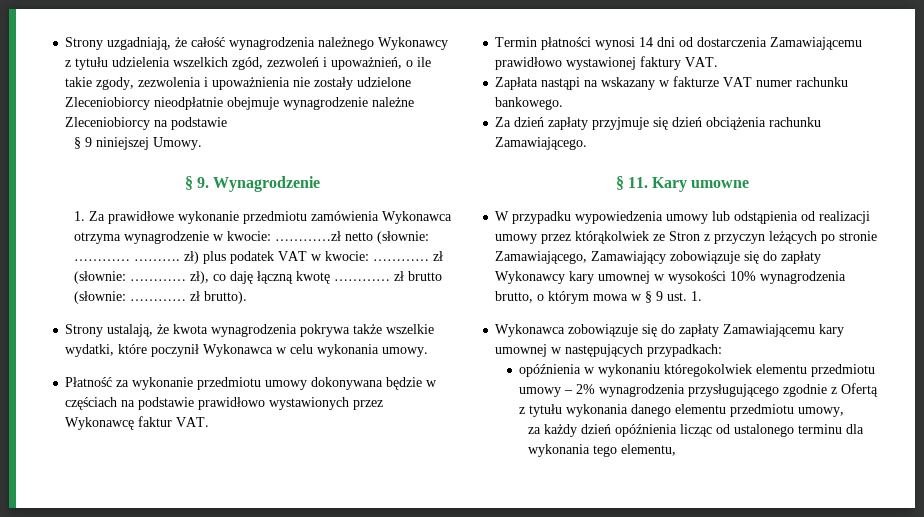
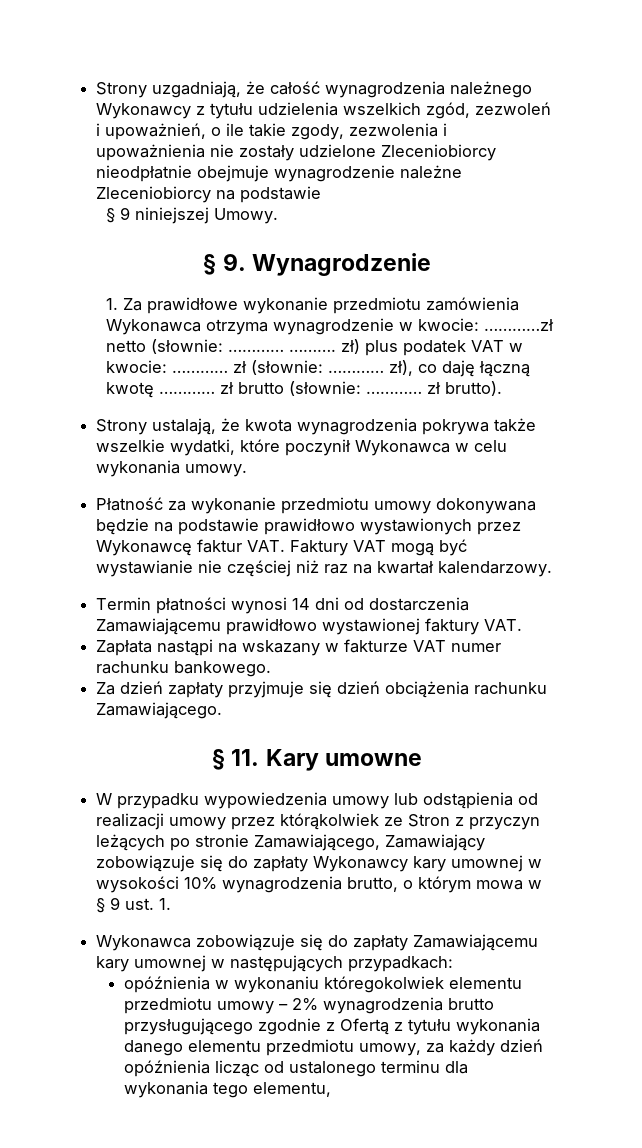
- Płatność za wykonanie przedmiotu umowy dokonywana będzie w częściach na podstawie prawidłowo wystawionych przez Wykonawcę faktur VAT.
+ Płatność za wykonanie przedmiotu umowy dokonywana będzie na podstawie prawidłowo wystawionych przez Wykonawcę faktur VAT. Faktury VAT mogą być wystawianie nie częściej niż raz na kwartał kalendarzowy.
- opóźnienia w wykonaniu któregokolwiek elementu przedmiotu umowy – 2% wynagrodzenia przysługującego zgodnie z Ofertą z tytułu wykonania danego elementu przedmiotu umowy,
- za każdy dzień opóźnienia licząc od ustalonego terminu dla wykonania tego elementu,
+ opóźnienia w wykonaniu któregokolwiek elementu przedmiotu umowy – 2% wynagrodzenia brutto przysługującego zgodnie z Ofertą z tytułu wykonania danego elementu przedmiotu umowy, za każdy dzień opóźnienia licząc od ustalonego terminu dla wykonania tego elementu,

